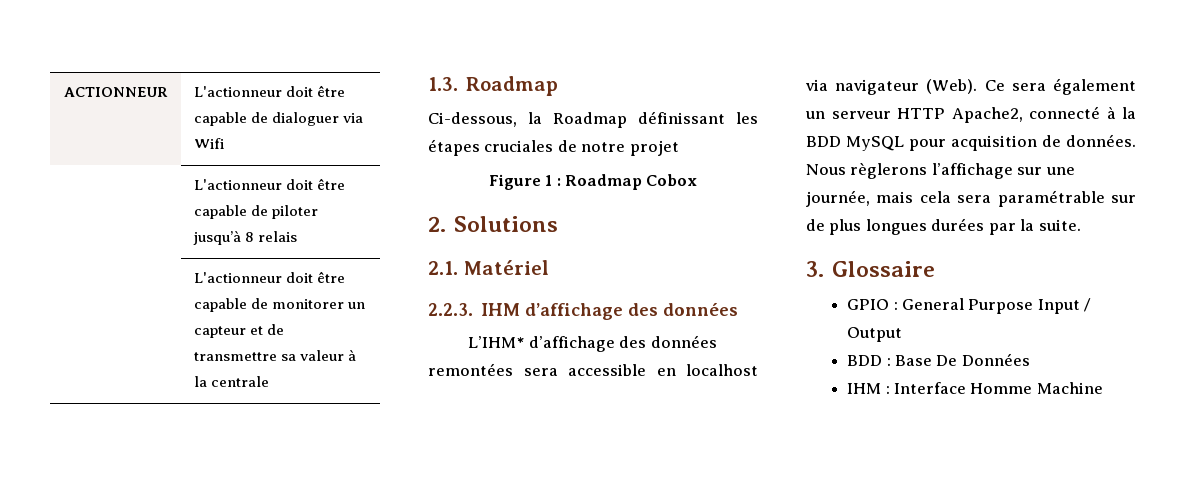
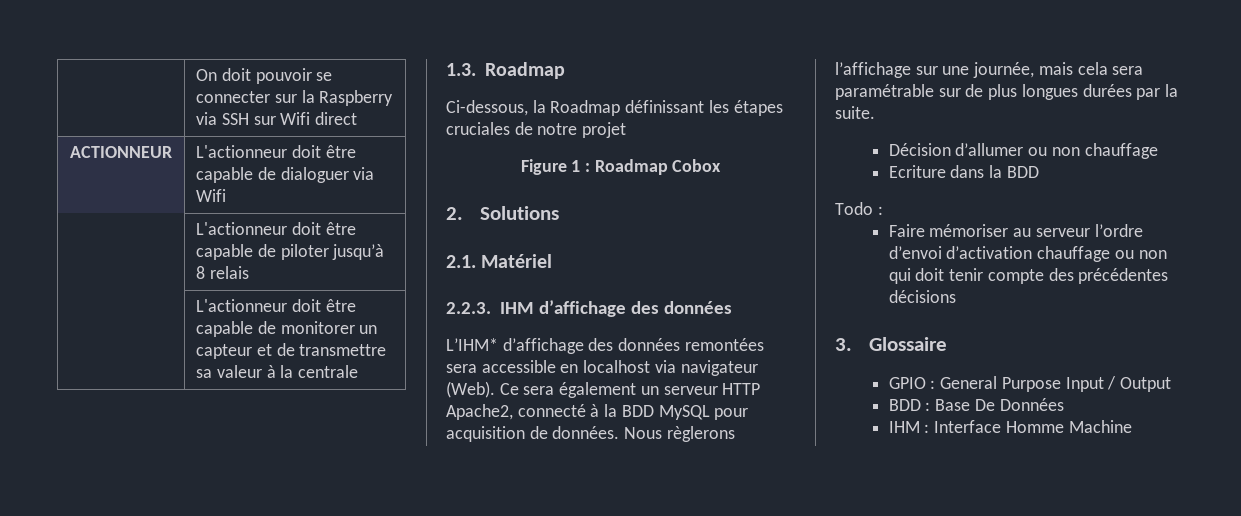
+ | On doit pouvoir se connecter sur la Raspberry via SSH sur Wifi direct
+ Décision d’allumer ou non chauffage
+ Ecriture dans la BDD
+ Todo :
+ Faire mémoriser au serveur l’ordre d’envoi d’activation chauffage ou non qui doit tenir compte des précédentes décisions

